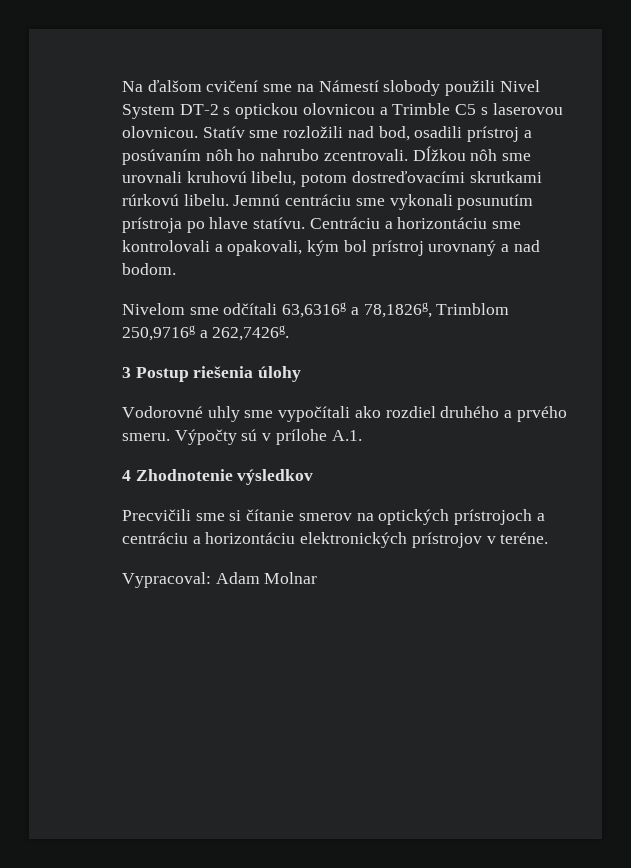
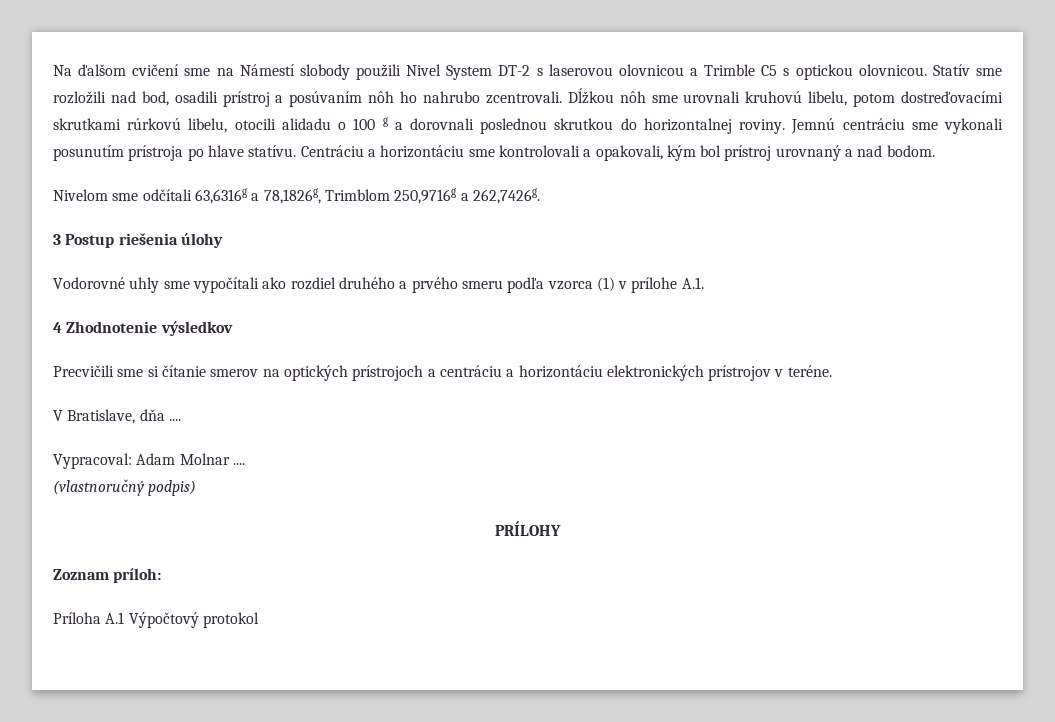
- Na ďalšom cvičení sme na Námestí slobody použili Nivel System DT-2 s optickou olovnicou a Trimble C5 s laserovou olovnicou.
+ Na ďalšom cvičení sme na Námestí slobody použili Nivel System DT-2 s laserovou olovnicou a Trimble C5 s optickou olovnicou.
- Dĺžkou nôh sme urovnali kruhovú libelu, potom dostreďovacími skrutkami rúrkovú libelu.
+ Dĺžkou nôh sme urovnali kruhovú libelu, potom dostreďovacími skrutkami rúrkovú libelu, otocili alidadu o 100 g a dorovnali poslednou skrutkou do horizontalnej roviny.
- Vodorovné uhly sme vypočítali ako rozdiel druhého a prvého smeru. Výpočty sú v prílohe A.1.
+ Vodorovné uhly sme vypočítali ako rozdiel druhého a prvého smeru podľa vzorca (1) v prílohe A.1.
+ V Bratislave, dňa ....
- Vypracoval: Adam Molnar
+ Vypracoval: Adam Molnar ....
+ (vlastnoručný podpis)
+ PRÍLOHY
+ Zoznam príloh:
+ Príloha A.1 Výpočtový protokol

